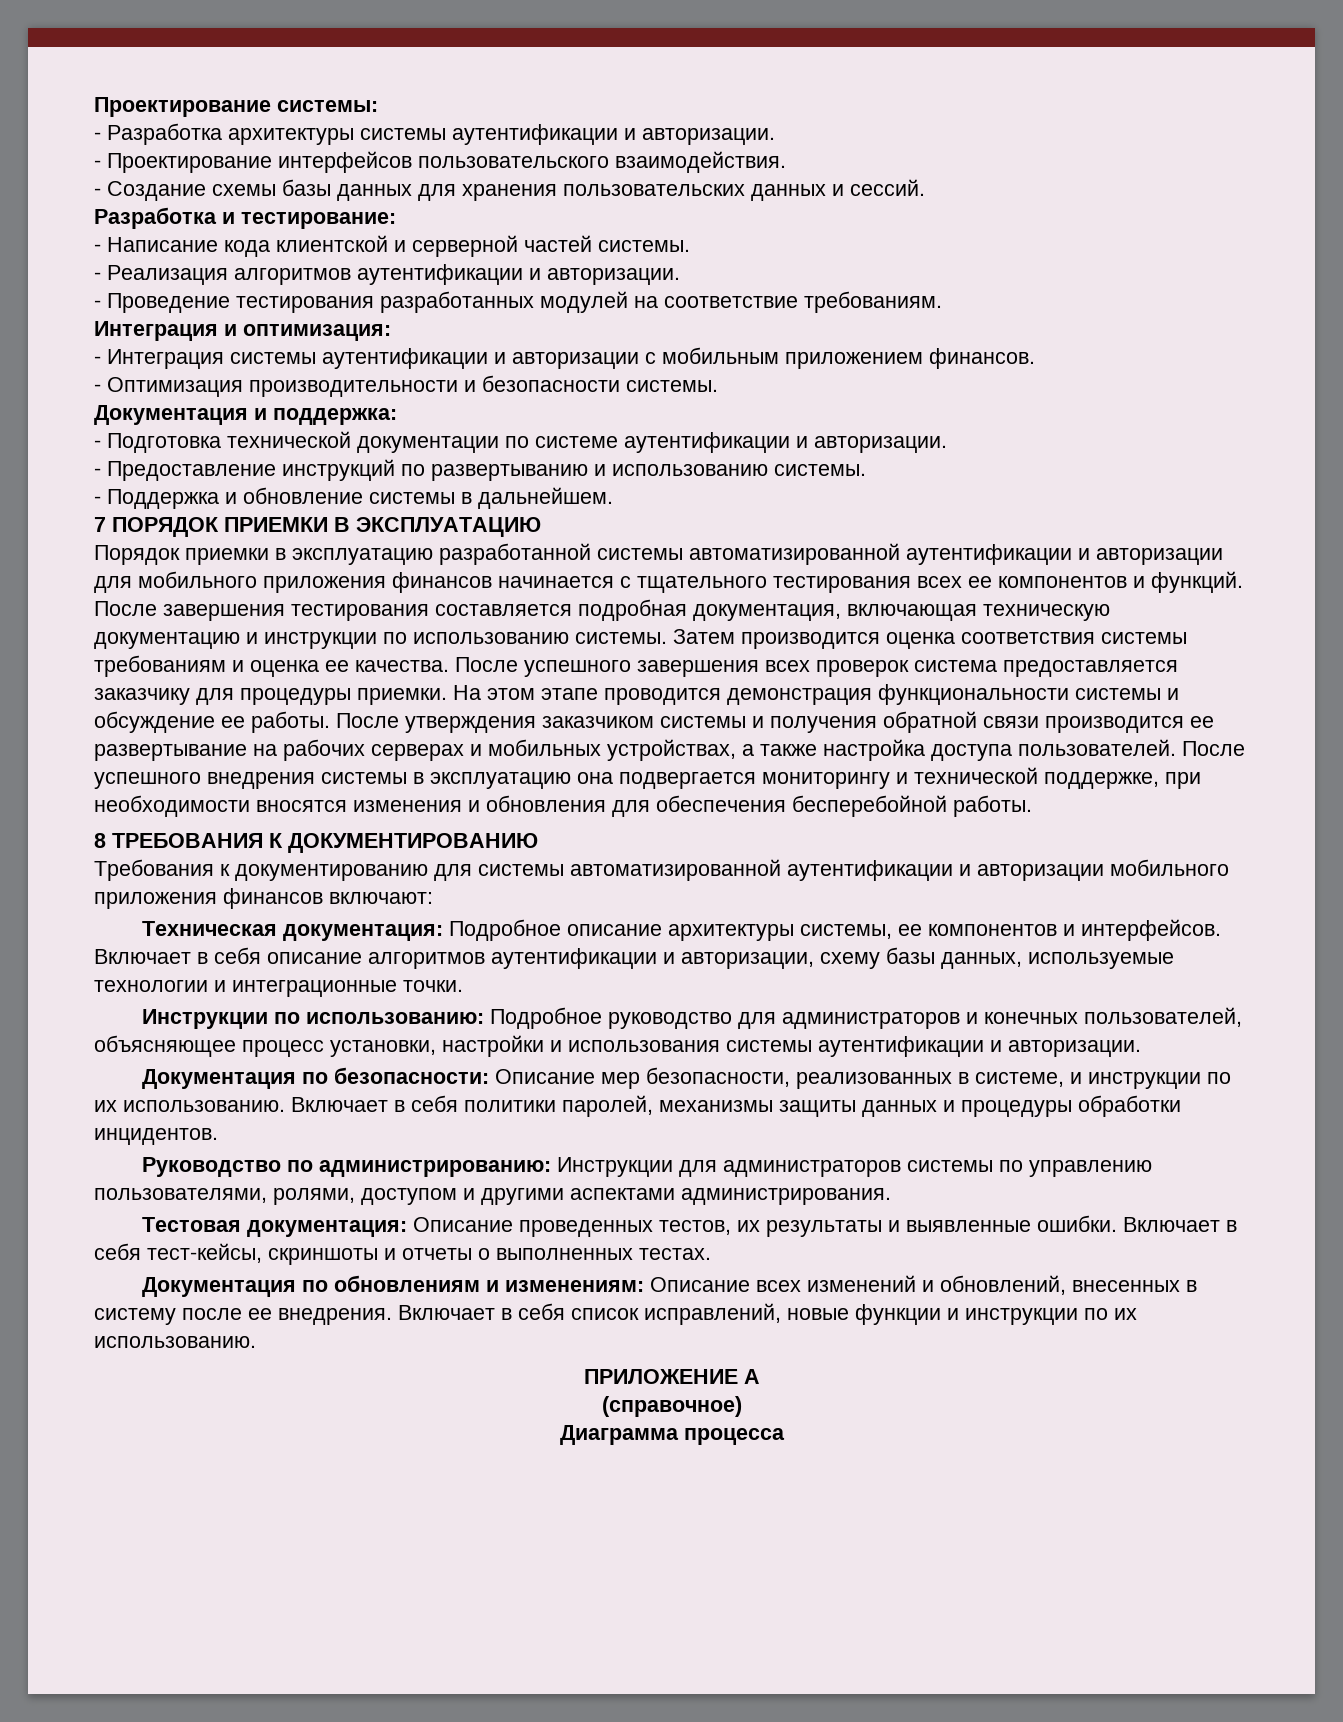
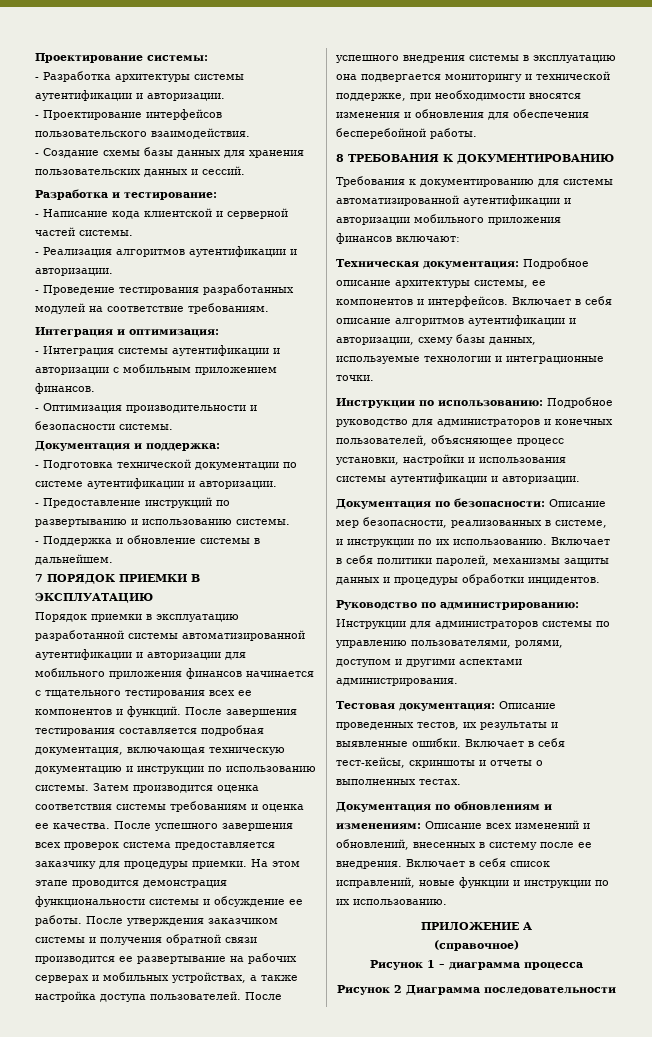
- Диаграмма процесса
+ Рисунок 1 – диаграмма процесса
+ Рисунок 2 Диаграмма последовательности

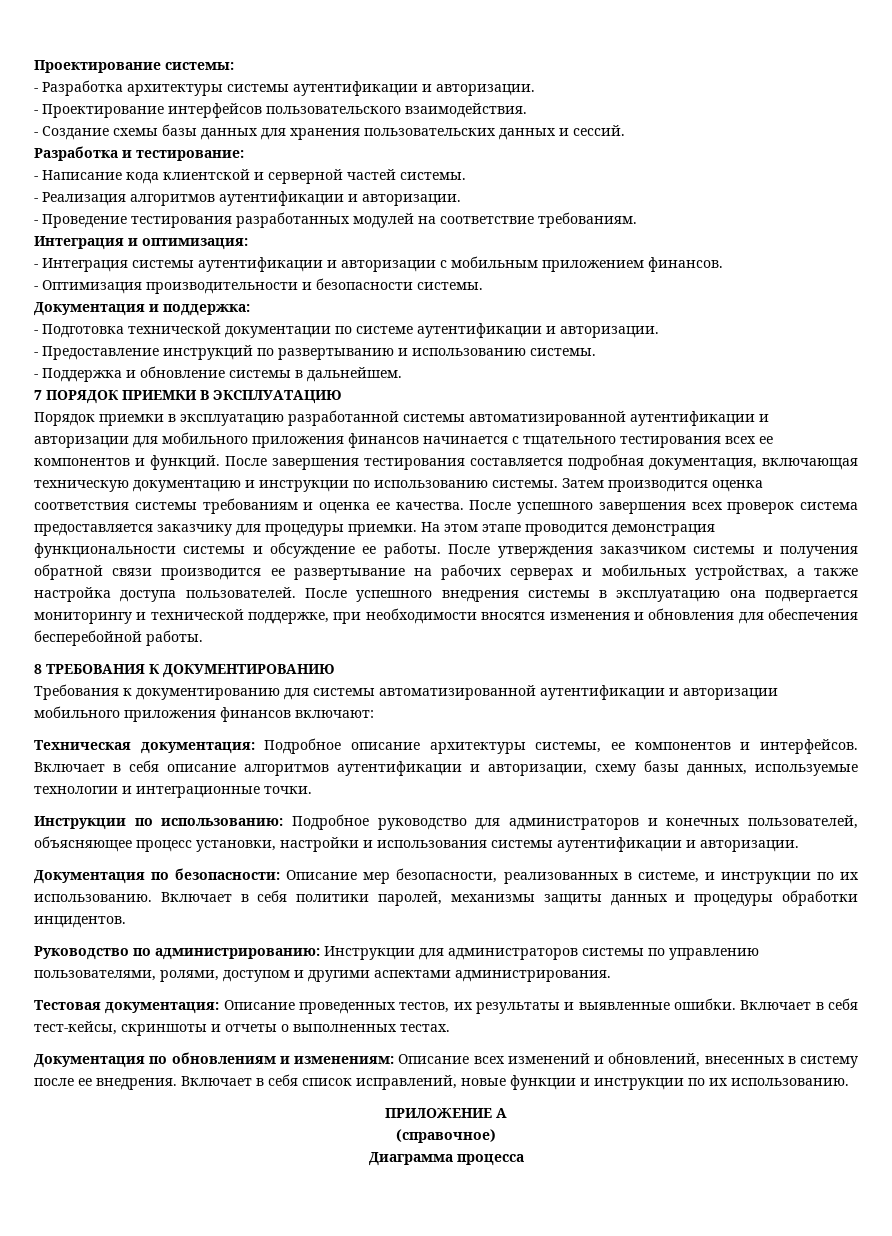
- Рисунок 1 – диаграмма процесса
- Рисунок 2 Диаграмма последовательности
+ Диаграмма процесса

